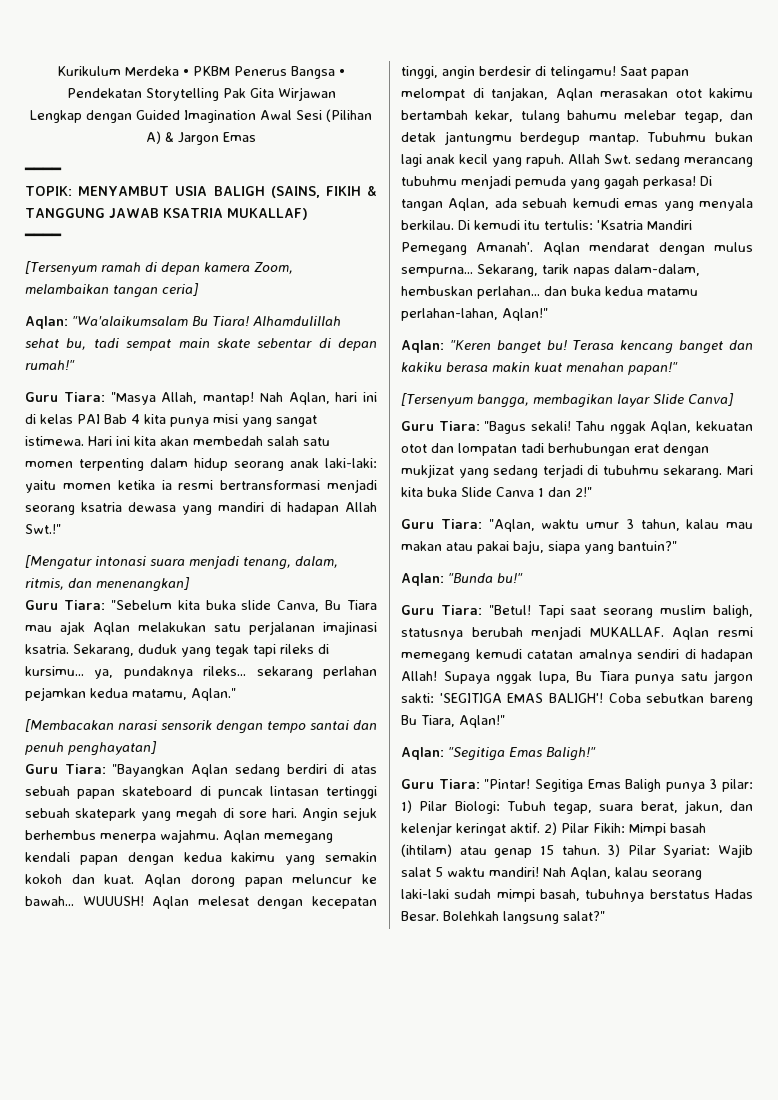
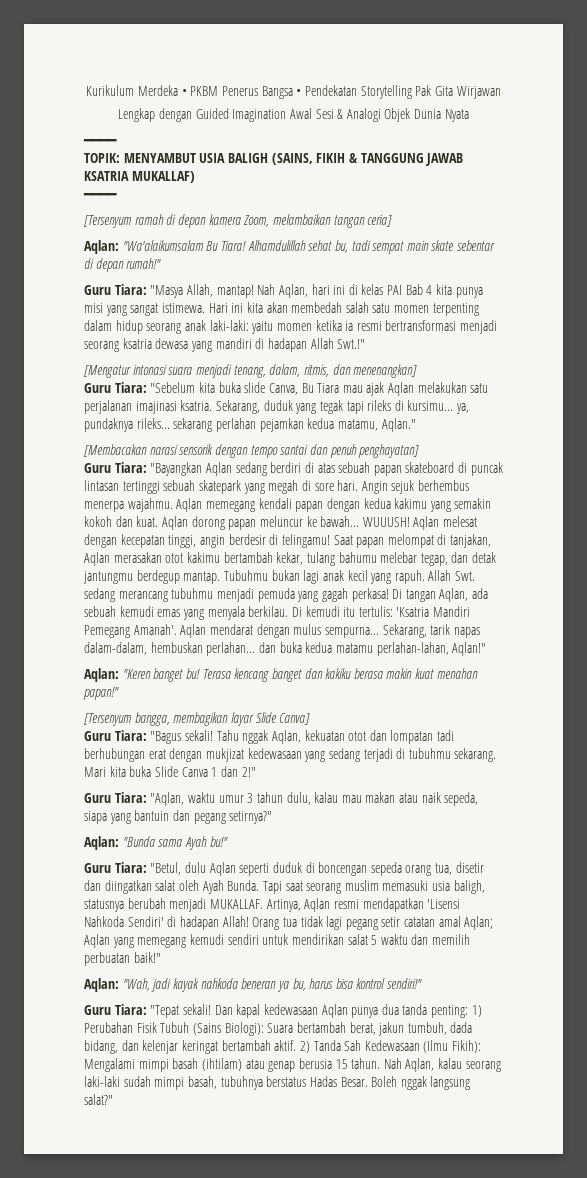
- Lengkap dengan Guided Imagination Awal Sesi (Pilihan A) & Jargon Emas
+ Lengkap dengan Guided Imagination Awal Sesi & Analogi Objek Dunia Nyata
- Tahu nggak Aqlan, kekuatan otot dan lompatan tadi berhubungan erat dengan mukjizat yang sedang terjadi di tubuhmu sekarang.
+ Tahu nggak Aqlan, kekuatan otot dan lompatan tadi berhubungan erat dengan mukjizat kedewasaan yang sedang terjadi di tubuhmu sekarang.
- Guru Tiara: "Aqlan, waktu umur 3 tahun, kalau mau makan atau pakai baju, siapa yang bantuin?"
+ Guru Tiara: "Aqlan, waktu umur 3 tahun dulu, kalau mau makan atau naik sepeda, siapa yang bantuin dan pegang setirnya?"
- Aqlan: "Bunda bu!"
+ Aqlan: "Bunda sama Ayah bu!"
- Guru Tiara: "Betul!
+ Guru Tiara: "Betul, dulu Aqlan seperti duduk di boncengan sepeda orang tua, disetir dan diingatkan salat oleh Ayah Bunda.
- Tapi saat seorang muslim baligh, statusnya berubah menjadi MUKALLAF.
+ Tapi saat seorang muslim memasuki usia baligh, statusnya berubah menjadi MUKALLAF.
- Aqlan resmi memegang kemudi catatan amalnya sendiri di hadapan Allah! Supaya nggak lupa, Bu Tiara punya satu jargon sakti: 'SEGITIGA EMAS BALIGH'! Coba sebutkan bareng Bu Tiara, Aqlan!"
- Aqlan: "Segitiga Emas Baligh!"
- Guru Tiara: "Pintar! Segitiga Emas Baligh punya 3 pilar: 1) Pilar Biologi: Tubuh tegap, suara berat, jakun, dan kelenjar keringat aktif.
+ Artinya, Aqlan resmi mendapatkan 'Lisensi Nahkoda Sendiri' di hadapan Allah! Orang tua tidak lagi pegang setir catatan amal Aqlan; Aqlan yang memegang kemudi sendiri untuk mendirikan salat 5 waktu dan memilih perbuatan baik!"
+ Aqlan: "Wah, jadi kayak nahkoda beneran ya bu, harus bisa kontrol sendiri!"
+ Guru Tiara: "Tepat sekali! Dan kapal kedewasaan Aqlan punya dua tanda penting: 1) Perubahan Fisik Tubuh (Sains Biologi): Suara bertambah berat, jakun tumbuh, dada bidang, dan kelenjar keringat bertambah aktif.
- 2) Pilar Fikih: Mimpi basah (ihtilam) atau genap 15 tahun.
+ 2) Tanda Sah Kedewasaan (Ilmu Fikih): Mengalami mimpi basah (ihtilam) atau genap berusia 15 tahun.
- 3) Pilar Syariat: Wajib salat 5 waktu mandiri!
- Bolehkah langsung salat?"
+ Boleh nggak langsung salat?"

